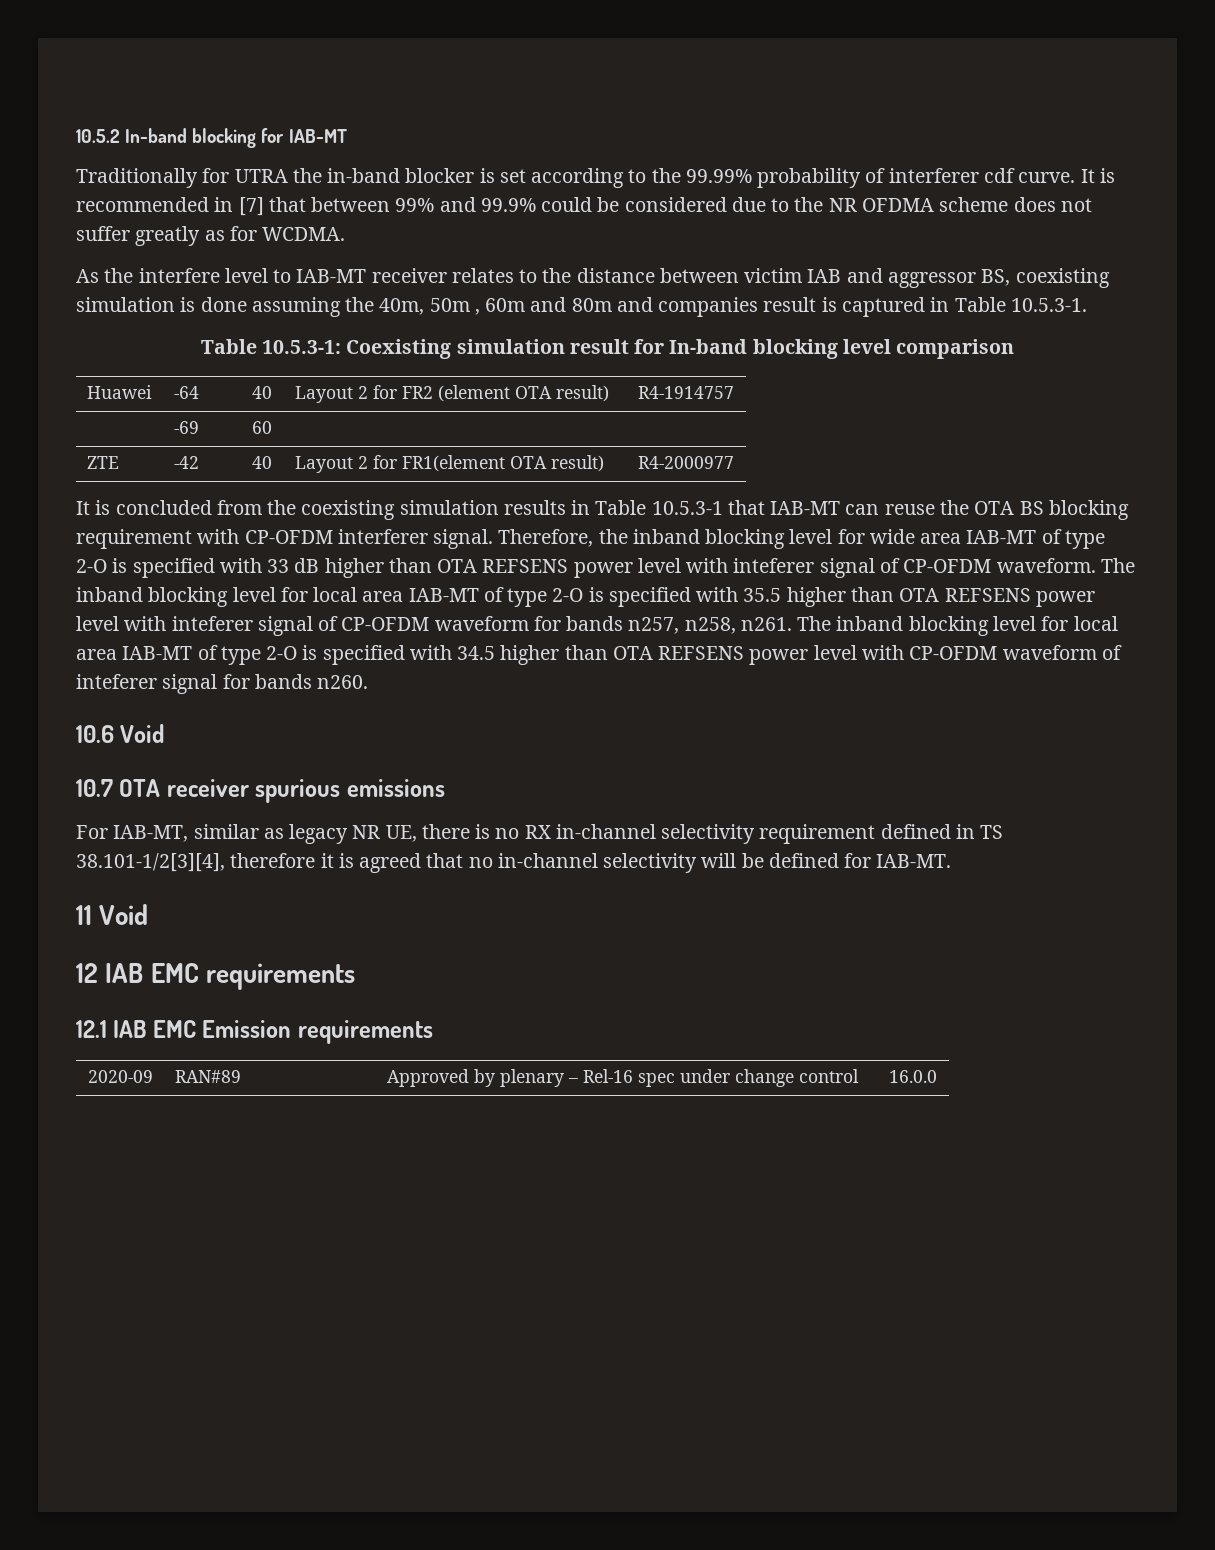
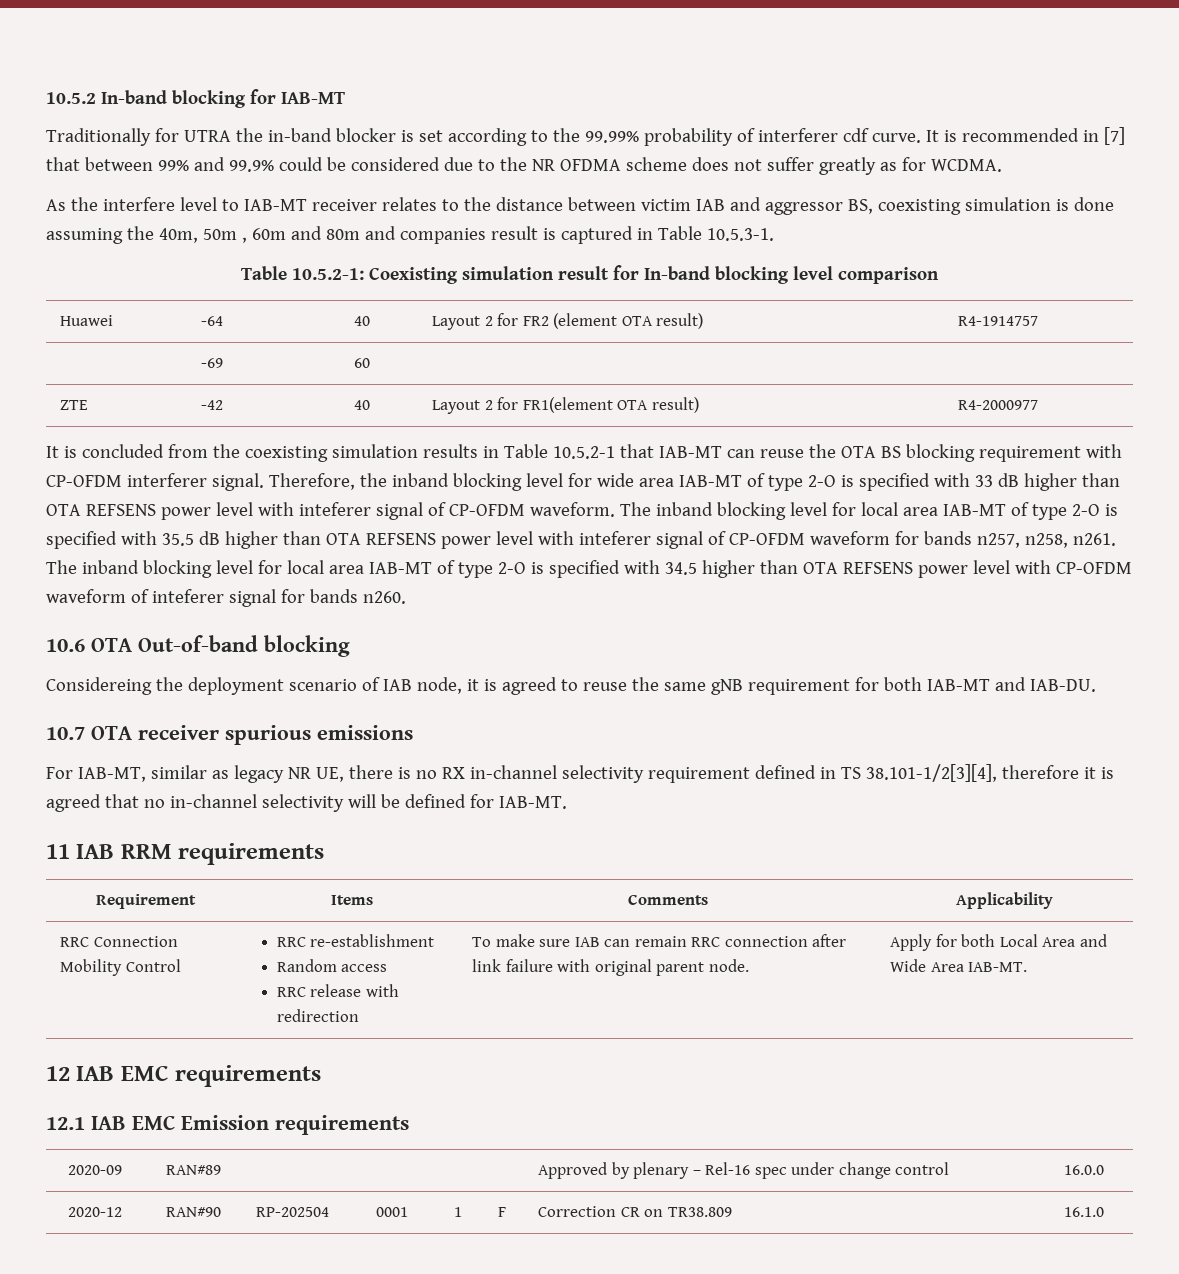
- Table 10.5.3-1: Coexisting simulation result for In-band blocking level comparison
+ Table 10.5.2-1: Coexisting simulation result for In-band blocking level comparison
- It is concluded from the coexisting simulation results in Table 10.5.3-1 that IAB-MT can reuse the OTA BS blocking requirement with CP-OFDM interferer signal.
+ It is concluded from the coexisting simulation results in Table 10.5.2-1 that IAB-MT can reuse the OTA BS blocking requirement with CP-OFDM interferer signal.
- The inband blocking level for local area IAB-MT of type 2-O is specified with 35.5 higher than OTA REFSENS power level with inteferer signal of CP-OFDM waveform for bands n257, n258, n261.
+ The inband blocking level for local area IAB-MT of type 2-O is specified with 35.5 dB higher than OTA REFSENS power level with inteferer signal of CP-OFDM waveform for bands n257, n258, n261.
- 10.6 Void
+ 10.6 OTA Out-of-band blocking
+ Considereing the deployment scenario of IAB node, it is agreed to reuse the same gNB requirement for both IAB-MT and IAB-DU.
- 11 Void
+ 11 IAB RRM requirements
+ Requirement | Items | Comments | Applicability
+ RRC Connection Mobility Control | RRC re-establishment
+ Random access
+ RRC release with redirection | To make sure IAB can remain RRC connection after link failure with original parent node. | Apply for both Local Area and Wide Area IAB-MT.
+ 2020-12 | RAN#90 | RP-202504 | 0001 | 1 | F | Correction CR on TR38.809 | 16.1.0

